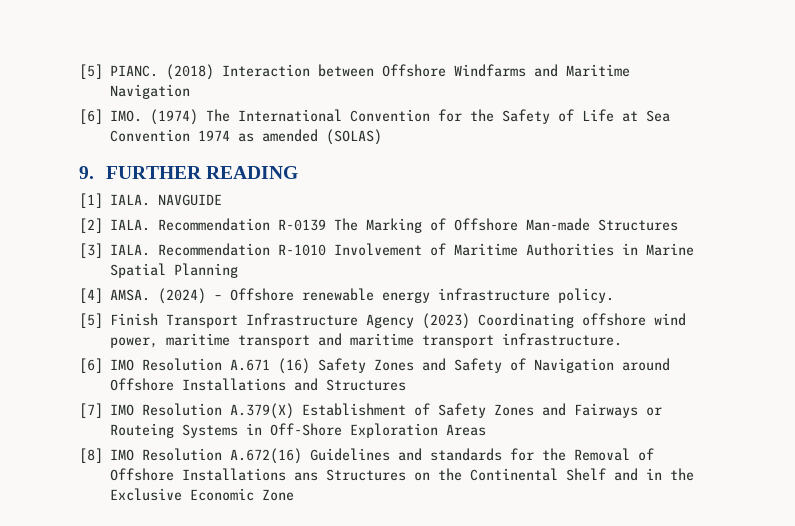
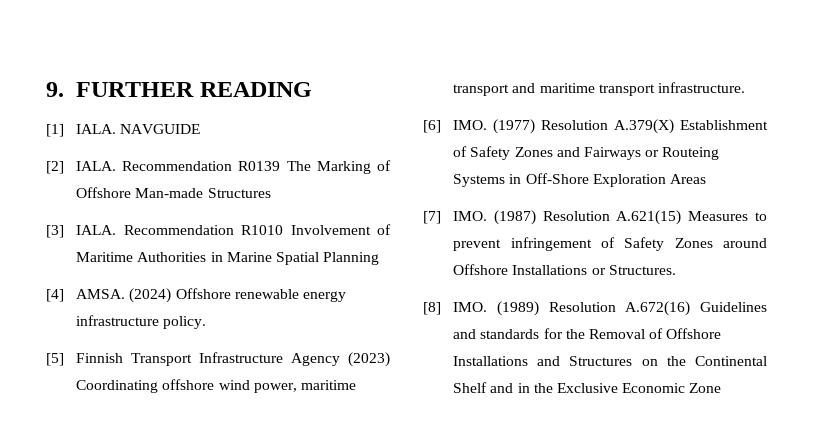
- [5] PIANC. (2018) Interaction between Offshore Windfarms and Maritime Navigation
- [6] IMO. (1974) The International Convention for the Safety of Life at Sea Convention 1974 as amended (SOLAS)
- Recommendation R-0139 The Marking of Offshore Man-made Structures
+ Recommendation R0139 The Marking of Offshore Man-made Structures
- Recommendation R-1010 Involvement of Maritime Authorities in Marine Spatial Planning
+ Recommendation R1010 Involvement of Maritime Authorities in Marine Spatial Planning
- (2024) – Offshore renewable energy infrastructure policy.
+ (2024) Offshore renewable energy infrastructure policy.
- [5] Finish Transport Infrastructure Agency (2023) Coordinating offshore wind power, maritime transport and maritime transport infrastructure.
+ [5] Finnish Transport Infrastructure Agency (2023) Coordinating offshore wind power, maritime transport and maritime transport infrastructure.
- [6] IMO Resolution A.671 (16) Safety Zones and Safety of Navigation around Offshore Installations and Structures
- [7] IMO Resolution A.379(X) Establishment of Safety Zones and Fairways or Routeing Systems in Off-Shore Exploration Areas
+ [6] IMO. (1977) Resolution A.379(X) Establishment of Safety Zones and Fairways or Routeing Systems in Off-Shore Exploration Areas
- [8] IMO Resolution A.672(16) Guidelines and standards for the Removal of Offshore Installations ans Structures on the Continental Shelf and in the Exclusive Economic Zone
+ [7] IMO. (1987) Resolution A.621(15) Measures to prevent infringement of Safety Zones around Offshore Installations or Structures.
+ [8] IMO. (1989) Resolution A.672(16) Guidelines and standards for the Removal of Offshore Installations and Structures on the Continental Shelf and in the Exclusive Economic Zone

